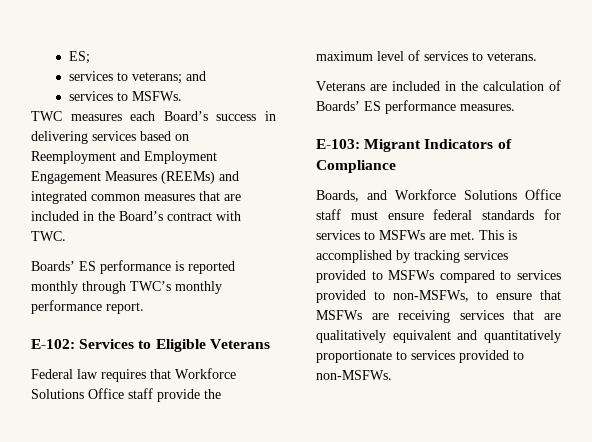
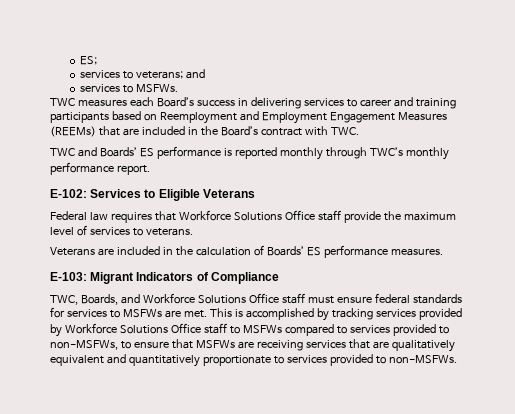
- TWC measures each Board’s success in delivering services based on Reemployment and Employment Engagement Measures (REEMs) and integrated common measures that are included in the Board’s contract with TWC.
+ TWC measures each Board’s success in delivering services to career and training participants based on Reemployment and Employment Engagement Measures (REEMs) that are included in the Board’s contract with TWC.
- Boards’ ES performance is reported monthly through TWC’s monthly performance report.
+ TWC and Boards’ ES performance is reported monthly through TWC’s monthly performance report.
- Boards, and Workforce Solutions Office staff must ensure federal standards for services to MSFWs are met.
+ TWC, Boards, and Workforce Solutions Office staff must ensure federal standards for services to MSFWs are met.
- This is accomplished by tracking services provided to MSFWs compared to services provided to non-MSFWs, to ensure that MSFWs are receiving services that are qualitatively equivalent and quantitatively proportionate to services provided to non-MSFWs.
+ This is accomplished by tracking services provided by Workforce Solutions Office staff to MSFWs compared to services provided to non-MSFWs, to ensure that MSFWs are receiving services that are qualitatively equivalent and quantitatively proportionate to services provided to non-MSFWs.

